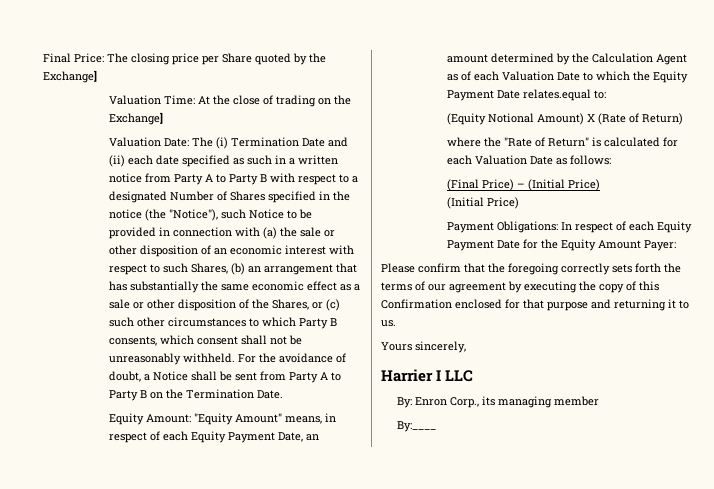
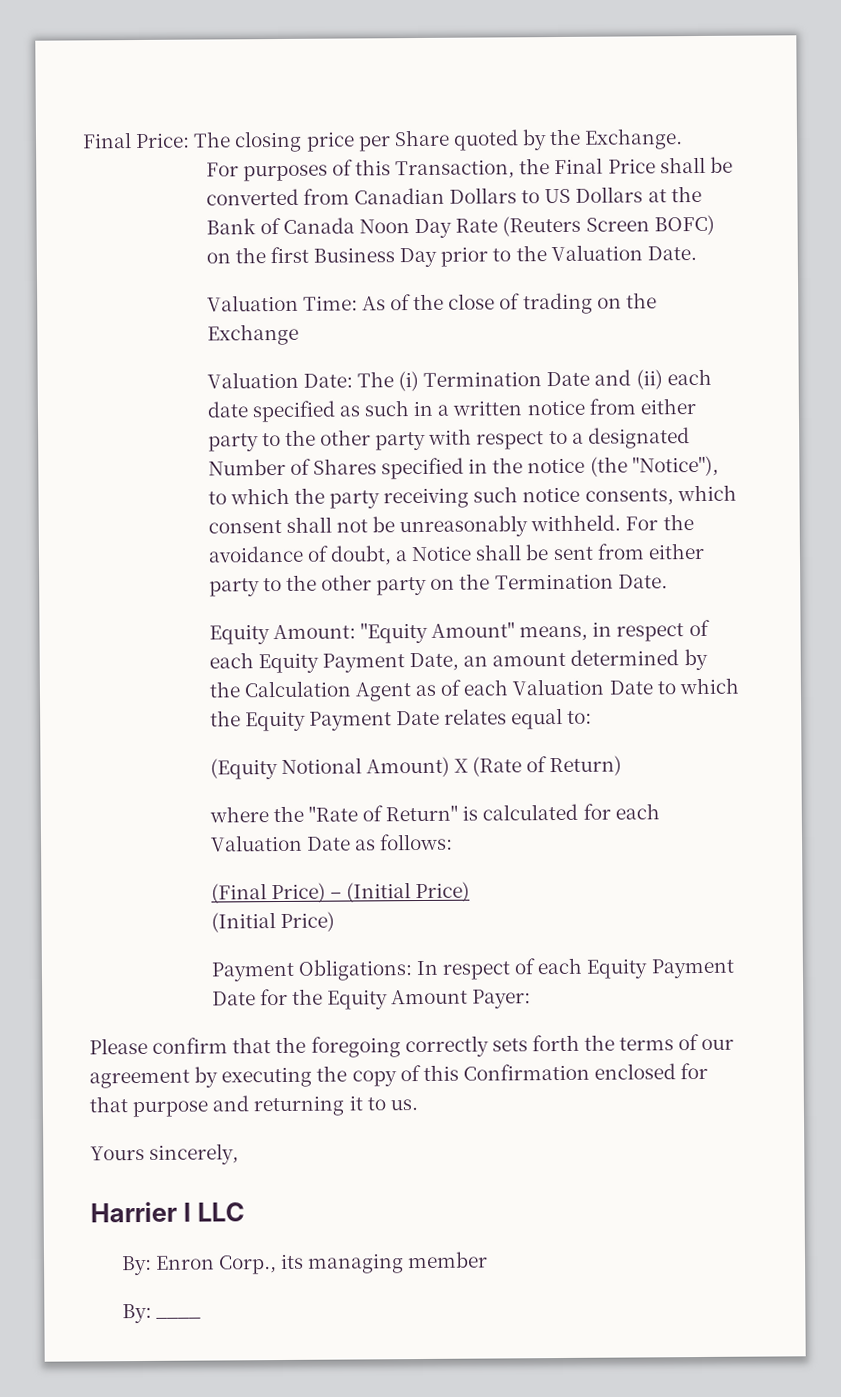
- Final Price: The closing price per Share quoted by the Exchange]
+ Final Price: The closing price per Share quoted by the Exchange.
+ For purposes of this Transaction, the Final Price shall be converted from Canadian Dollars to US Dollars at the Bank of Canada Noon Day Rate (Reuters Screen BOFC) on the first Business Day prior to the Valuation Date.
- Valuation Time: At the close of trading on the Exchange]
+ Valuation Time: As of the close of trading on the Exchange
- Valuation Date: The (i) Termination Date and (ii) each date specified as such in a written notice from Party A to Party B with respect to a designated Number of Shares specified in the notice (the "Notice"), such Notice to be provided in connection with (a) the sale or other disposition of an economic interest with respect to such Shares, (b) an arrangement that has substantially the same economic effect as a sale or other disposition of the Shares, or (c) such other circumstances to which Party B consents, which consent shall not be unreasonably withheld.
+ Valuation Date: The (i) Termination Date and (ii) each date specified as such in a written notice from either party to the other party with respect to a designated Number of Shares specified in the notice (the "Notice"), to which the party receiving such notice consents, which consent shall not be unreasonably withheld.
- For the avoidance of doubt, a Notice shall be sent from Party A to Party B on the Termination Date.
+ For the avoidance of doubt, a Notice shall be sent from either party to the other party on the Termination Date.
- Equity Amount: "Equity Amount" means, in respect of each Equity Payment Date, an amount determined by the Calculation Agent as of each Valuation Date to which the Equity Payment Date relates.equal to:
+ Equity Amount: "Equity Amount" means, in respect of each Equity Payment Date, an amount determined by the Calculation Agent as of each Valuation Date to which the Equity Payment Date relates equal to:
- By:____
+ By: ____

